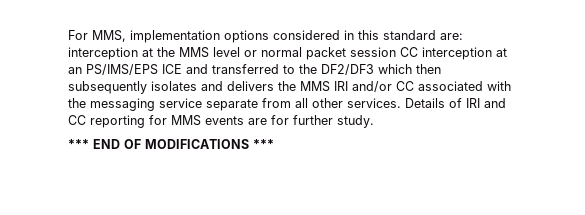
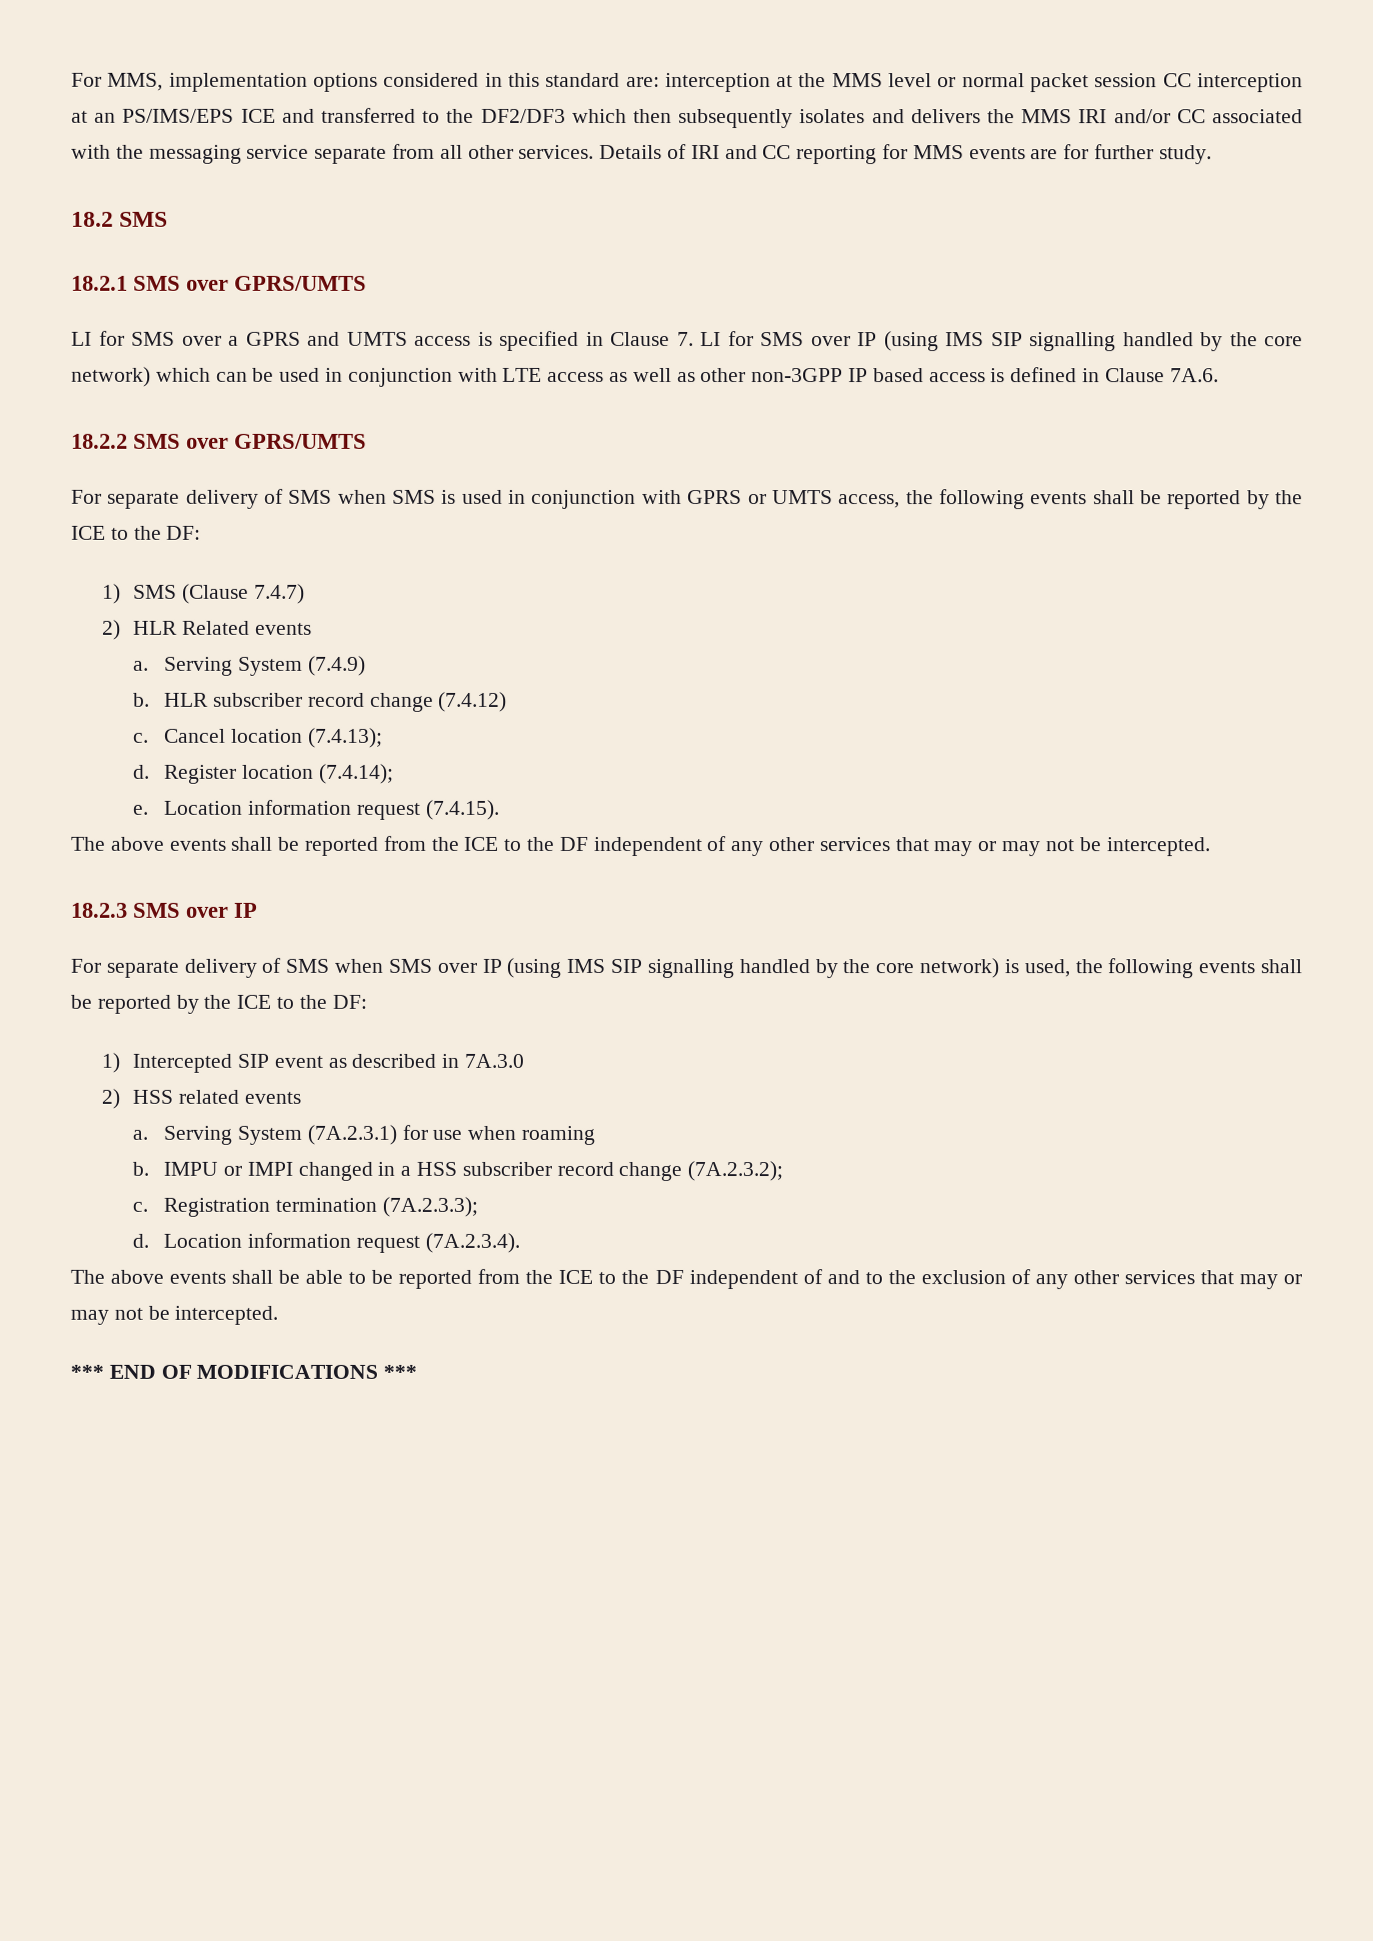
+ 18.2 SMS
+ 18.2.1 SMS over GPRS/UMTS
+ LI for SMS over a GPRS and UMTS access is specified in Clause 7. LI for SMS over IP (using IMS SIP signalling handled by the core network) which can be used in conjunction with LTE access as well as other non-3GPP IP based access is defined in Clause 7A.6.
+ 18.2.2 SMS over GPRS/UMTS
+ For separate delivery of SMS when SMS is used in conjunction with GPRS or UMTS access, the following events shall be reported by the ICE to the DF:
+ 1) SMS (Clause 7.4.7)
+ 2) HLR Related events
+ a. Serving System (7.4.9)
+ b. HLR subscriber record change (7.4.12)
+ c. Cancel location (7.4.13);
+ d. Register location (7.4.14);
+ e. Location information request (7.4.15).
+ The above events shall be reported from the ICE to the DF independent of any other services that may or may not be intercepted.
+ 18.2.3 SMS over IP
+ For separate delivery of SMS when SMS over IP (using IMS SIP signalling handled by the core network) is used, the following events shall be reported by the ICE to the DF:
+ 1) Intercepted SIP event as described in 7A.3.0
+ 2) HSS related events
+ a. Serving System (7A.2.3.1) for use when roaming
+ b. IMPU or IMPI changed in a HSS subscriber record change (7A.2.3.2);
+ c. Registration termination (7A.2.3.3);
+ d. Location information request (7A.2.3.4).
+ The above events shall be able to be reported from the ICE to the DF independent of and to the exclusion of any other services that may or may not be intercepted.

